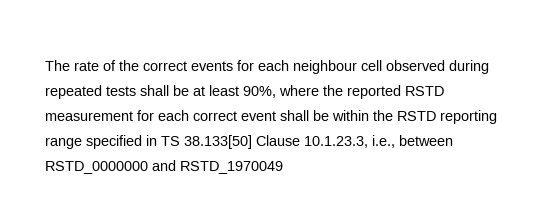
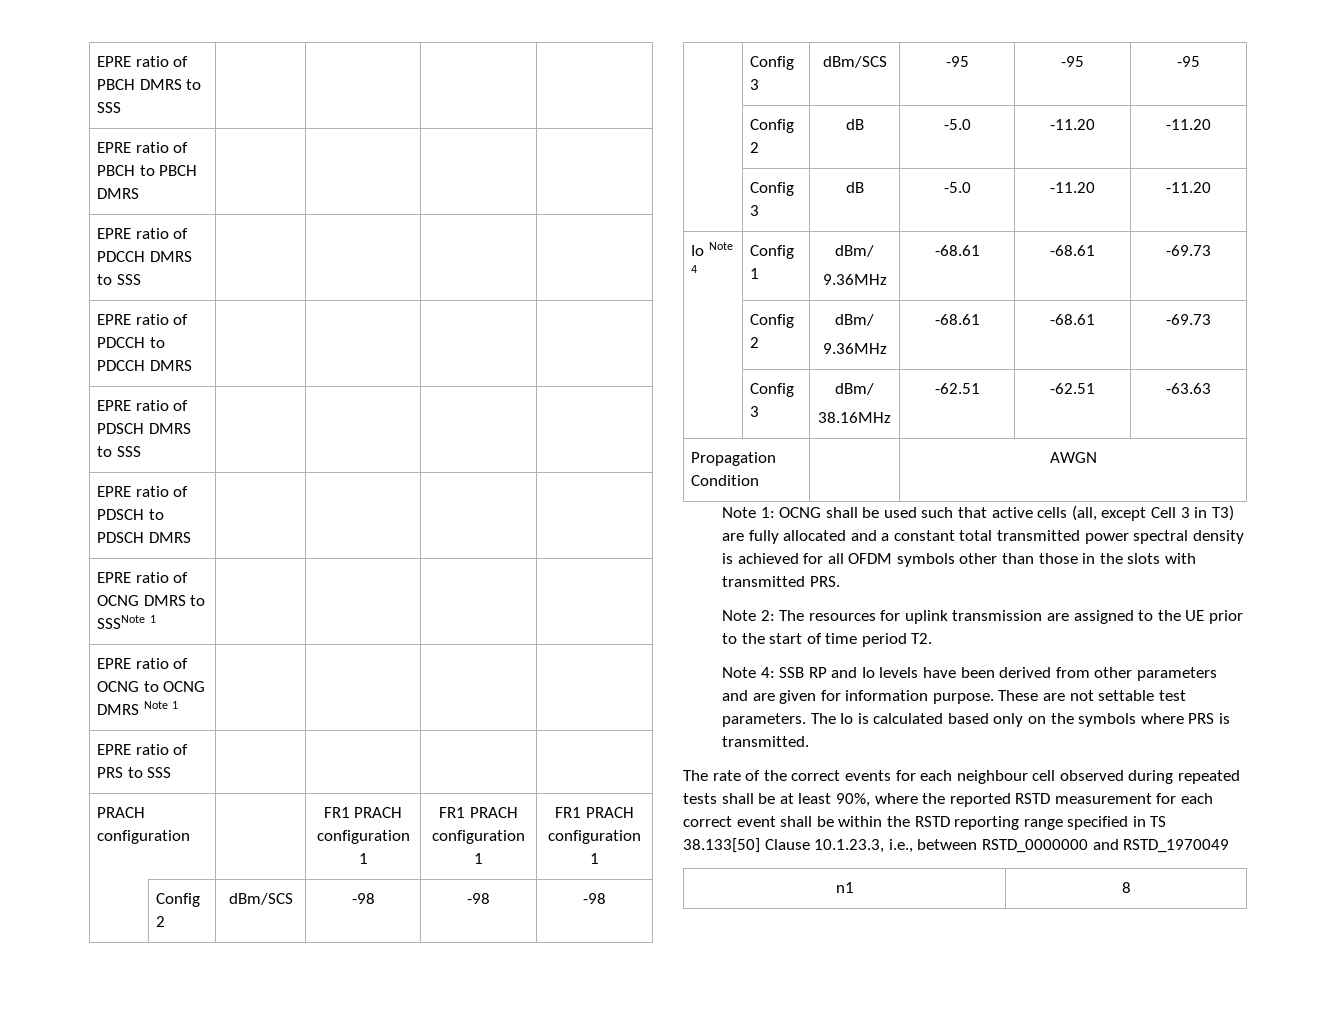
+ EPRE ratio of PBCH DMRS to SSS | | | |
+ EPRE ratio of PBCH to PBCH DMRS | | | |
+ EPRE ratio of PDCCH DMRS to SSS | | | |
+ EPRE ratio of PDCCH to PDCCH DMRS | | | |
+ EPRE ratio of PDSCH DMRS to SSS | | | |
+ EPRE ratio of PDSCH to PDSCH DMRS | | | |
+ EPRE ratio of OCNG DMRS to SSSNote 1 | | | |
+ EPRE ratio of OCNG to OCNG DMRS Note 1 | | | |
+ EPRE ratio of PRS to SSS | | | |
+ PRACH configuration | | FR1 PRACH configuration 1 | FR1 PRACH configuration 1 | FR1 PRACH configuration 1
+ | Config 2 | dBm/SCS | -98 | -98 | -98
+ | Config 3 | dBm/SCS | -95 | -95 | -95
+ | Config 2 | dB | -5.0 | -11.20 | -11.20
+ | Config 3 | dB | -5.0 | -11.20 | -11.20
+ Io Note 4 | Config 1 | dBm/
+ 9.36MHz | -68.61 | -68.61 | -69.73
+ | Config 2 | dBm/
+ 9.36MHz | -68.61 | -68.61 | -69.73
+ | Config 3 | dBm/
+ 38.16MHz | -62.51 | -62.51 | -63.63
+ Propagation Condition | | AWGN
+ Note 1: OCNG shall be used such that active cells (all, except Cell 3 in T3) are fully allocated and a constant total transmitted power spectral density is achieved for all OFDM symbols other than those in the slots with transmitted PRS.
+ Note 2: The resources for uplink transmission are assigned to the UE prior to the start of time period T2.
+ Note 4: SSB RP and Io levels have been derived from other parameters and are given for information purpose. These are not settable test parameters. The Io is calculated based only on the symbols where PRS is transmitted.
+ n1 | 8

